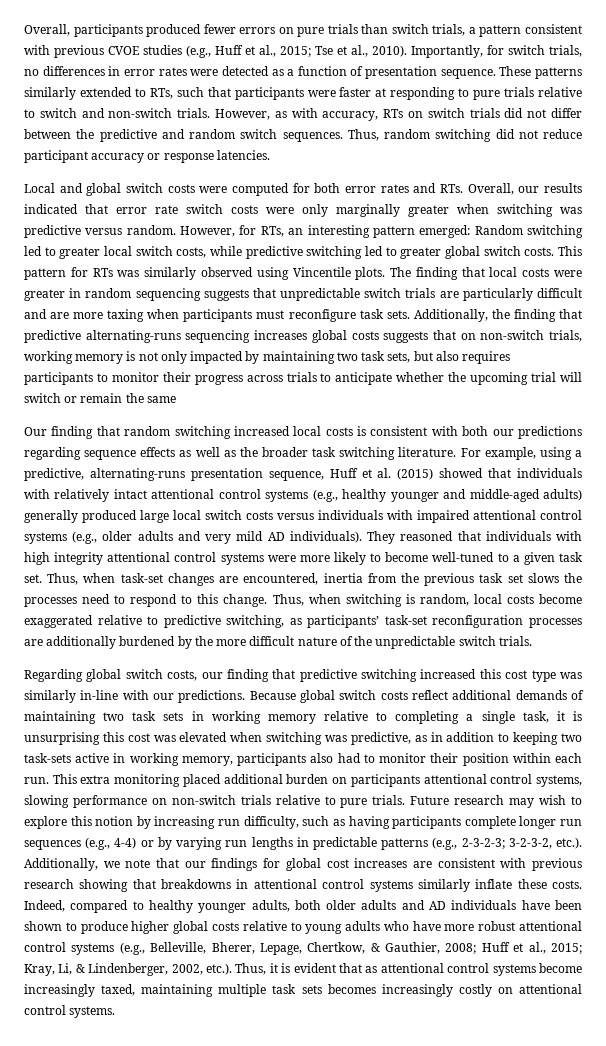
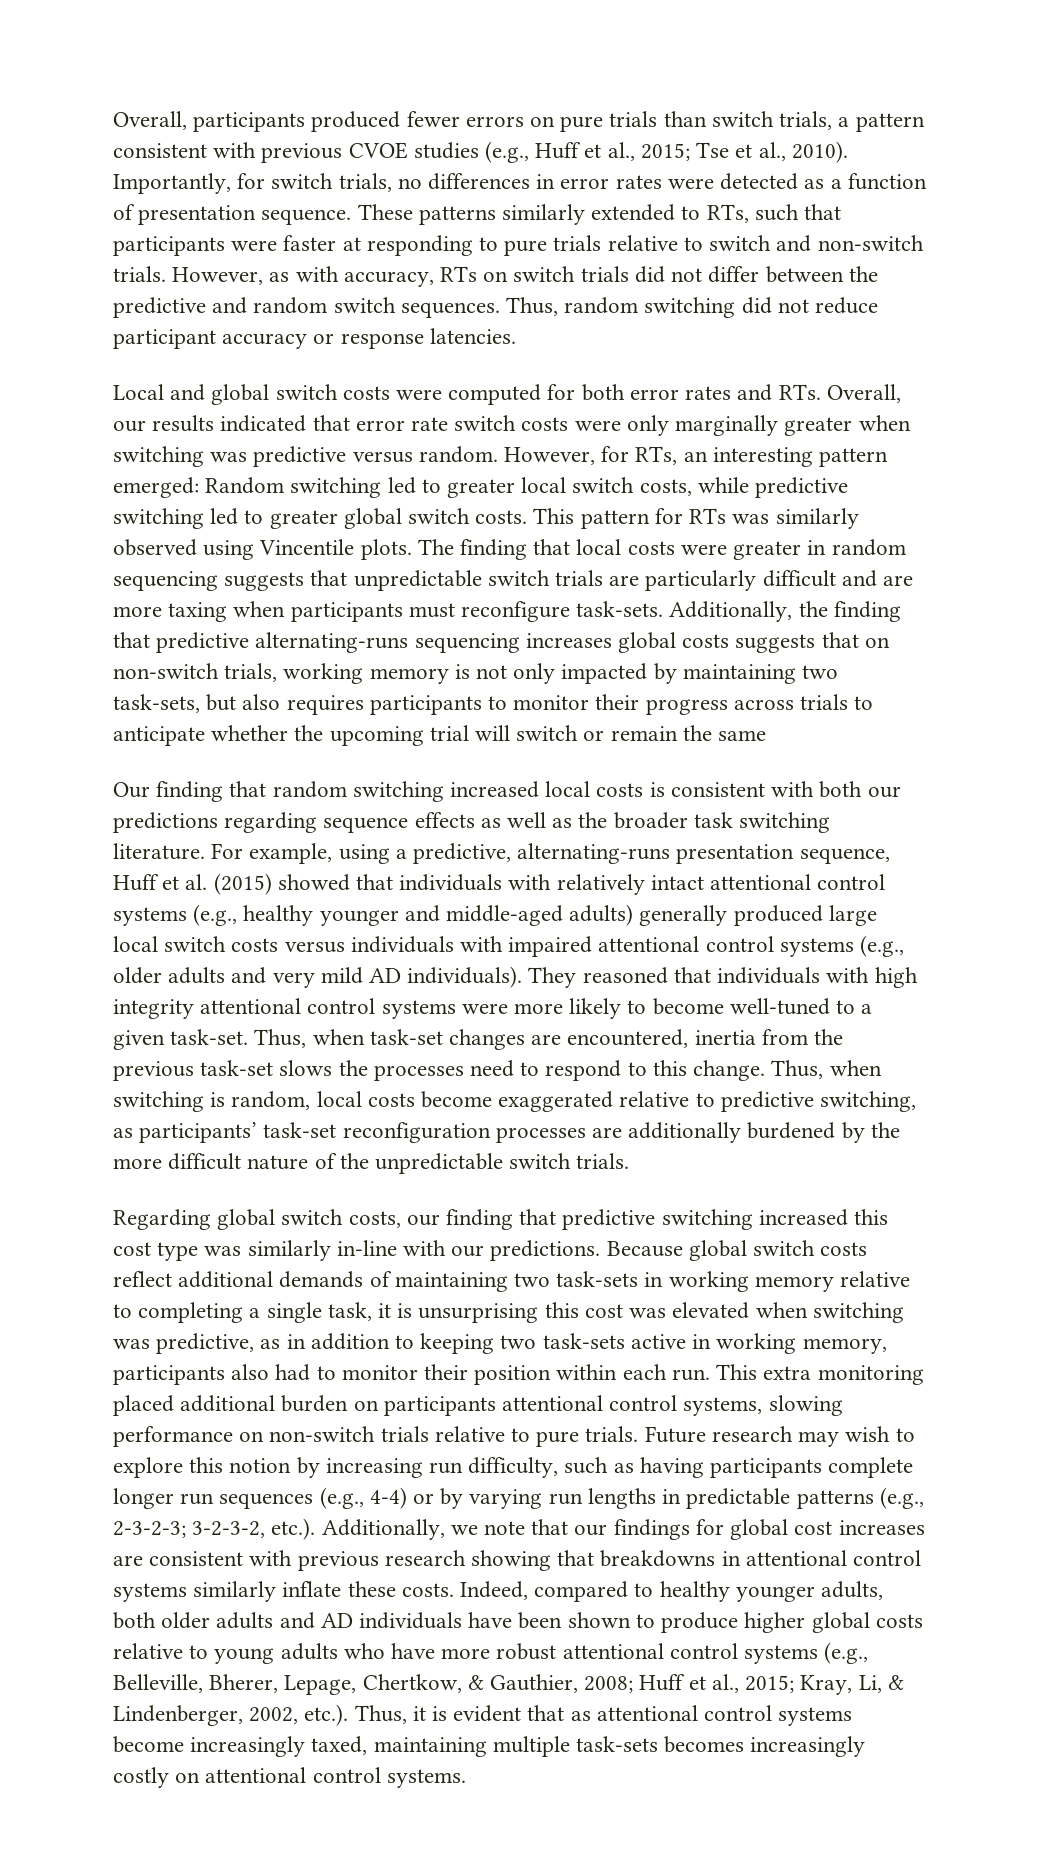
- The finding that local costs were greater in random sequencing suggests that unpredictable switch trials are particularly difficult and are more taxing when participants must reconfigure task sets.
+ The finding that local costs were greater in random sequencing suggests that unpredictable switch trials are particularly difficult and are more taxing when participants must reconfigure task-sets.
- Additionally, the finding that predictive alternating-runs sequencing increases global costs suggests that on non-switch trials, working memory is not only impacted by maintaining two task sets, but also requires participants to monitor their progress across trials to anticipate whether the upcoming trial will switch or remain the same
+ Additionally, the finding that predictive alternating-runs sequencing increases global costs suggests that on non-switch trials, working memory is not only impacted by maintaining two task-sets, but also requires participants to monitor their progress across trials to anticipate whether the upcoming trial will switch or remain the same
- They reasoned that individuals with high integrity attentional control systems were more likely to become well-tuned to a given task set.
+ They reasoned that individuals with high integrity attentional control systems were more likely to become well-tuned to a given task-set.
- Thus, when task-set changes are encountered, inertia from the previous task set slows the processes need to respond to this change.
+ Thus, when task-set changes are encountered, inertia from the previous task-set slows the processes need to respond to this change.
- Because global switch costs reflect additional demands of maintaining two task sets in working memory relative to completing a single task, it is unsurprising this cost was elevated when switching was predictive, as in addition to keeping two task-sets active in working memory, participants also had to monitor their position within each run.
+ Because global switch costs reflect additional demands of maintaining two task-sets in working memory relative to completing a single task, it is unsurprising this cost was elevated when switching was predictive, as in addition to keeping two task-sets active in working memory, participants also had to monitor their position within each run.
- Kray, Li, & Lindenberger, 2002, etc.). Thus, it is evident that as attentional control systems become increasingly taxed, maintaining multiple task sets becomes increasingly costly on attentional control systems.
+ Kray, Li, & Lindenberger, 2002, etc.). Thus, it is evident that as attentional control systems become increasingly taxed, maintaining multiple task-sets becomes increasingly costly on attentional control systems.

